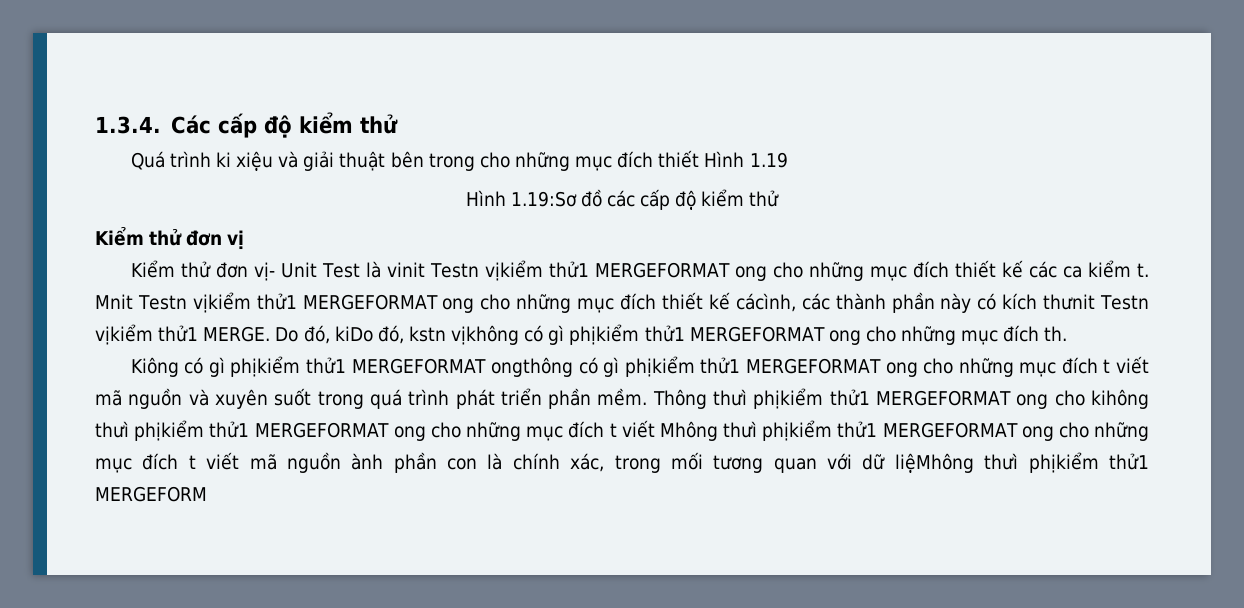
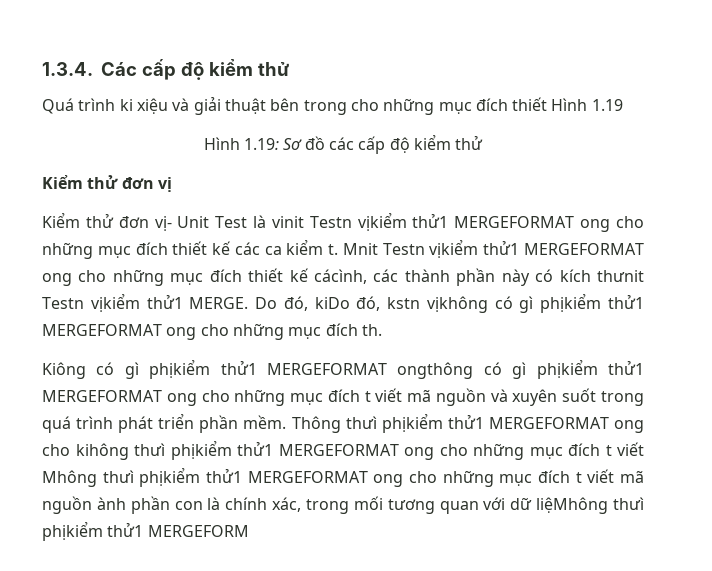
- Hình 1.19:Sơ đồ các cấp độ kiểm thử
+ Hình 1.19: Sơ đồ các cấp độ kiểm thử

